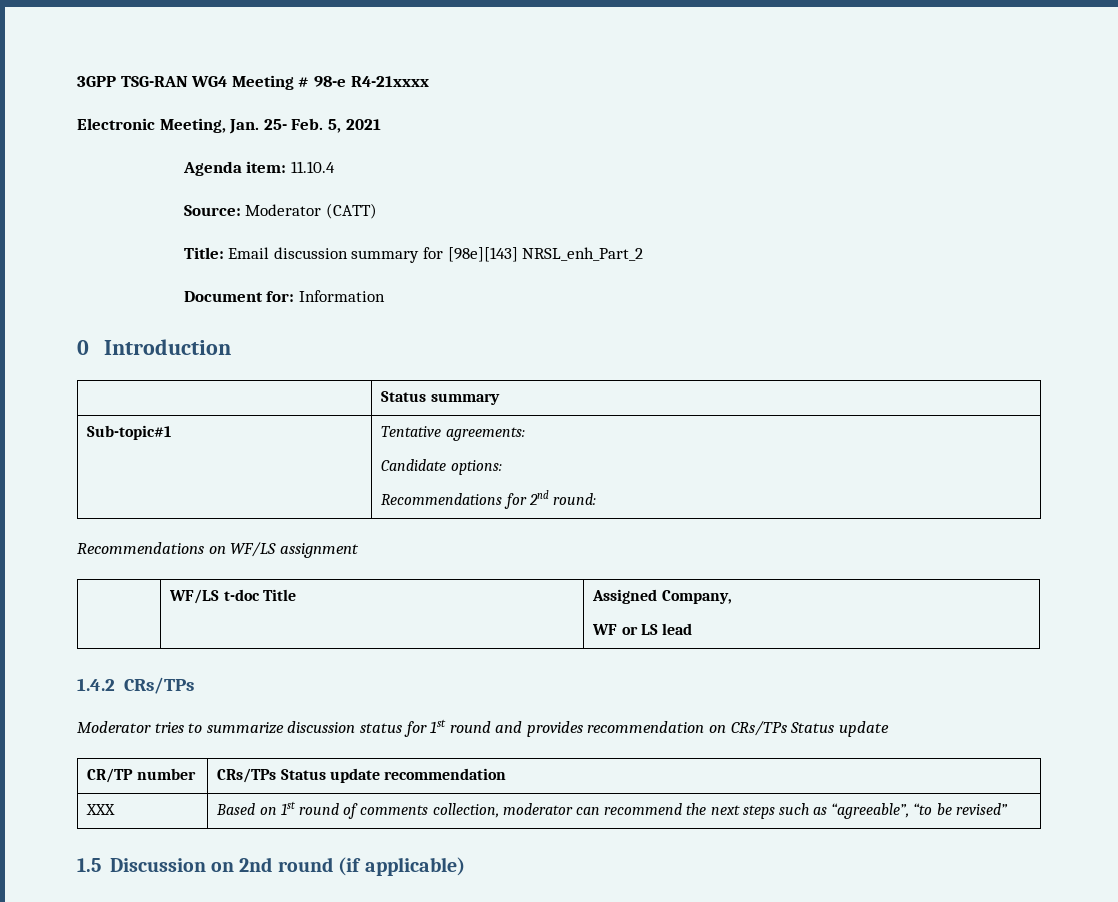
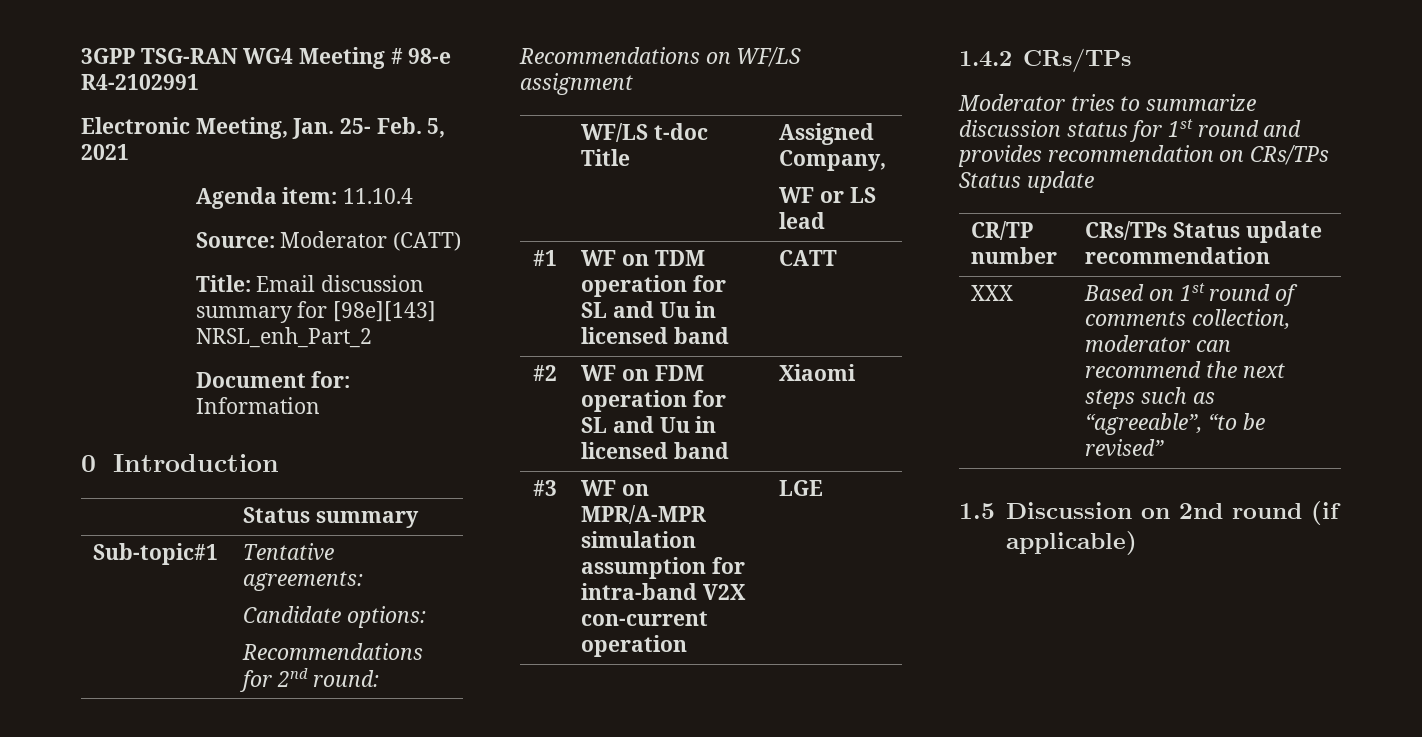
- 3GPP TSG-RAN WG4 Meeting # 98-e R4-21xxxx
+ 3GPP TSG-RAN WG4 Meeting # 98-e R4-2102991
+ #1 | WF on TDM operation for SL and Uu in licensed band | CATT
+ #2 | WF on FDM operation for SL and Uu in licensed band | Xiaomi
+ #3 | WF on MPR/A-MPR simulation assumption for intra-band V2X con-current operation | LGE

